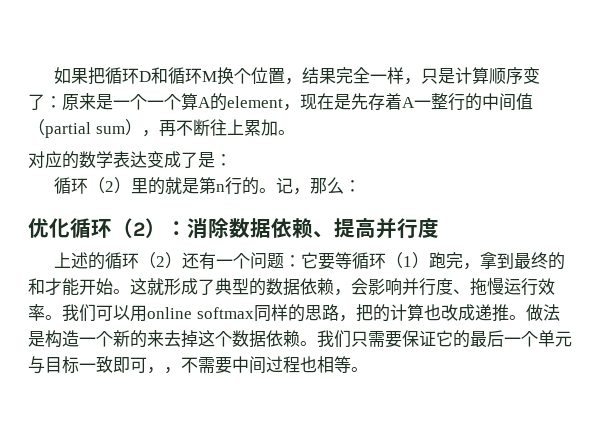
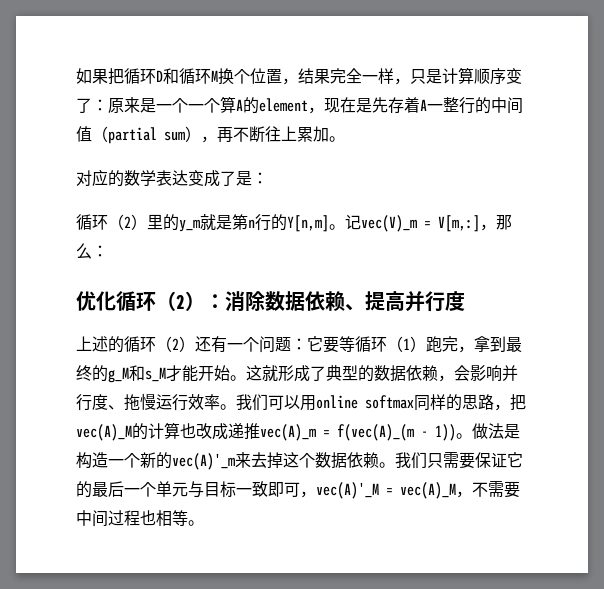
- 循环（2）里的就是第n行的。记，那么：
+ 循环（2）里的y_m就是第n行的Y[n,m]。记vec(V)_m = V[m,:]，那么：
- 上述的循环（2）还有一个问题：它要等循环（1）跑完，拿到最终的和才能开始。
+ 上述的循环（2）还有一个问题：它要等循环（1）跑完，拿到最终的g_M和s_M才能开始。
- 我们可以用online softmax同样的思路，把的计算也改成递推。
+ 我们可以用online softmax同样的思路，把vec(A)_M的计算也改成递推vec(A)_m = f(vec(A)_(m - 1))。
- 做法是构造一个新的来去掉这个数据依赖。
+ 做法是构造一个新的vec(A)'_m来去掉这个数据依赖。
- 我们只需要保证它的最后一个单元与目标一致即可，，不需要中间过程也相等。
+ 我们只需要保证它的最后一个单元与目标一致即可，vec(A)'_M = vec(A)_M，不需要中间过程也相等。

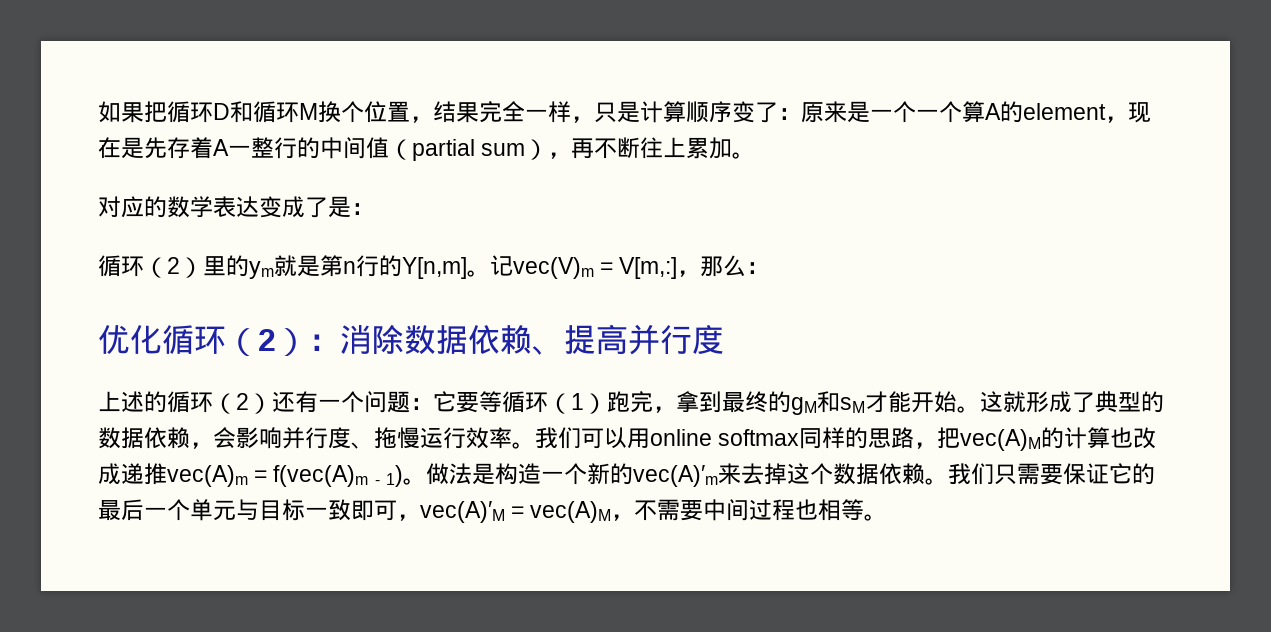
- 循环（2）里的y_m就是第n行的Y[n,m]。
+ 循环（2）里的ym就是第n行的Y[n,m]。
- 记vec(V)_m = V[m,:]，那么：
+ 记vec(V)m = V[m,:]，那么：
- 上述的循环（2）还有一个问题：它要等循环（1）跑完，拿到最终的g_M和s_M才能开始。
+ 上述的循环（2）还有一个问题：它要等循环（1）跑完，拿到最终的gM和sM才能开始。
- 我们可以用online softmax同样的思路，把vec(A)_M的计算也改成递推vec(A)_m = f(vec(A)_(m - 1))。
+ 我们可以用online softmax同样的思路，把vec(A)M的计算也改成递推vec(A)m = f(vec(A)m - 1)。
- 做法是构造一个新的vec(A)'_m来去掉这个数据依赖。
+ 做法是构造一个新的vec(A)′m来去掉这个数据依赖。
- 我们只需要保证它的最后一个单元与目标一致即可，vec(A)'_M = vec(A)_M，不需要中间过程也相等。
+ 我们只需要保证它的最后一个单元与目标一致即可，vec(A)′M = vec(A)M，不需要中间过程也相等。

